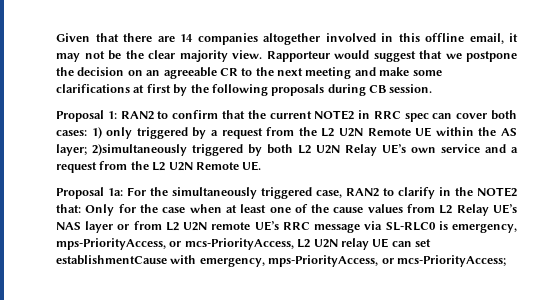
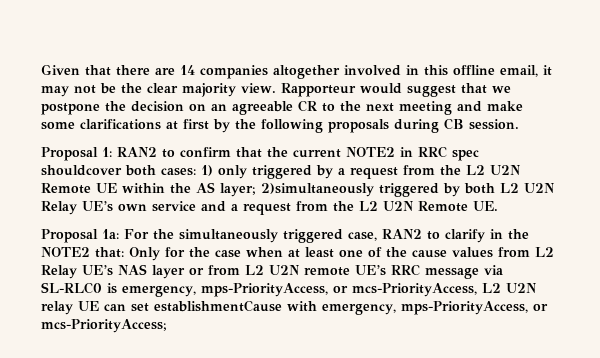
- Proposal 1: RAN2 to confirm that the current NOTE2 in RRC spec can cover both cases: 1) only triggered by a request from the L2 U2N Remote UE within the AS layer; 2)simultaneously triggered by both L2 U2N Relay UE’s own service and a request from the L2 U2N Remote UE.
+ Proposal 1: RAN2 to confirm that the current NOTE2 in RRC spec shouldcover both cases: 1) only triggered by a request from the L2 U2N Remote UE within the AS layer; 2)simultaneously triggered by both L2 U2N Relay UE’s own service and a request from the L2 U2N Remote UE.

